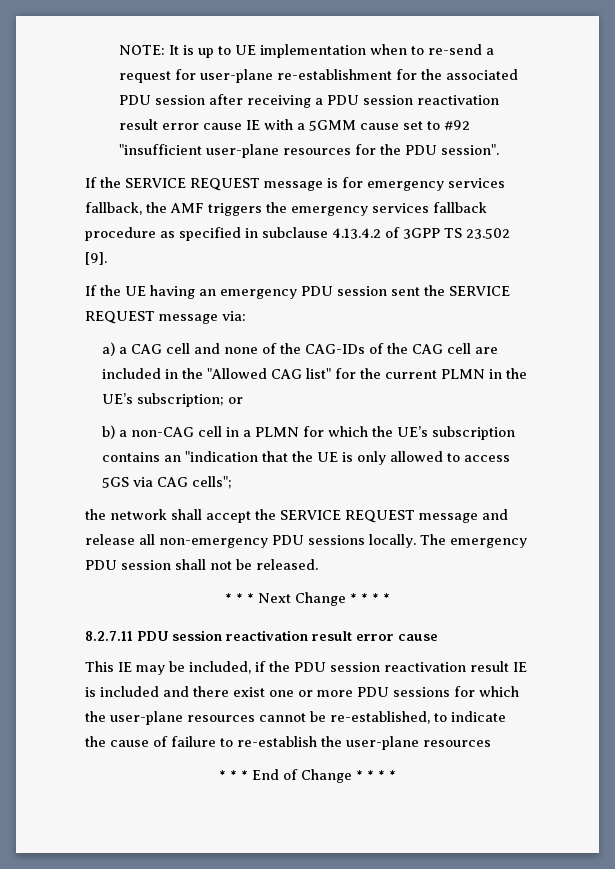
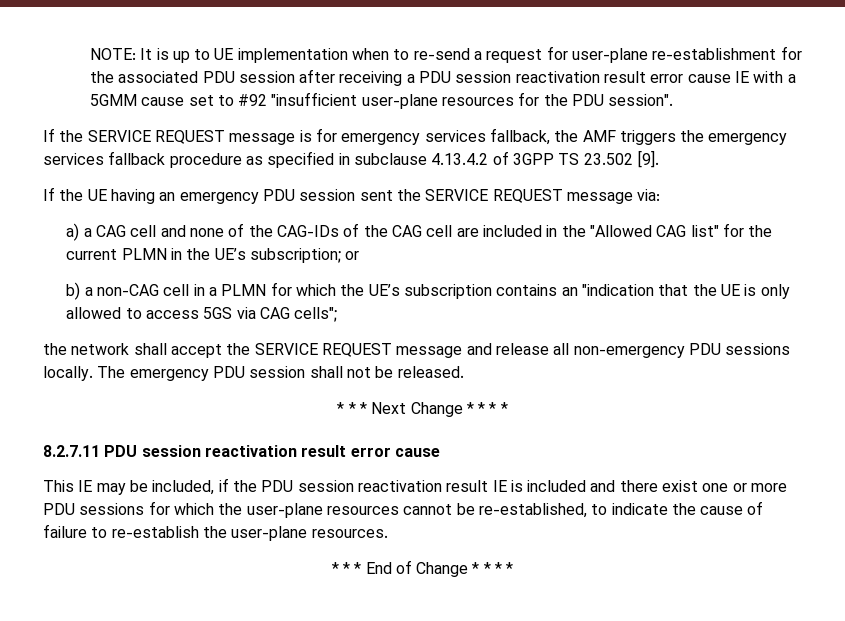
- This IE may be included, if the PDU session reactivation result IE is included and there exist one or more PDU sessions for which the user-plane resources cannot be re-established, to indicate the cause of failure to re-establish the user-plane resources
+ This IE may be included, if the PDU session reactivation result IE is included and there exist one or more PDU sessions for which the user-plane resources cannot be re-established, to indicate the cause of failure to re-establish the user-plane resources.

